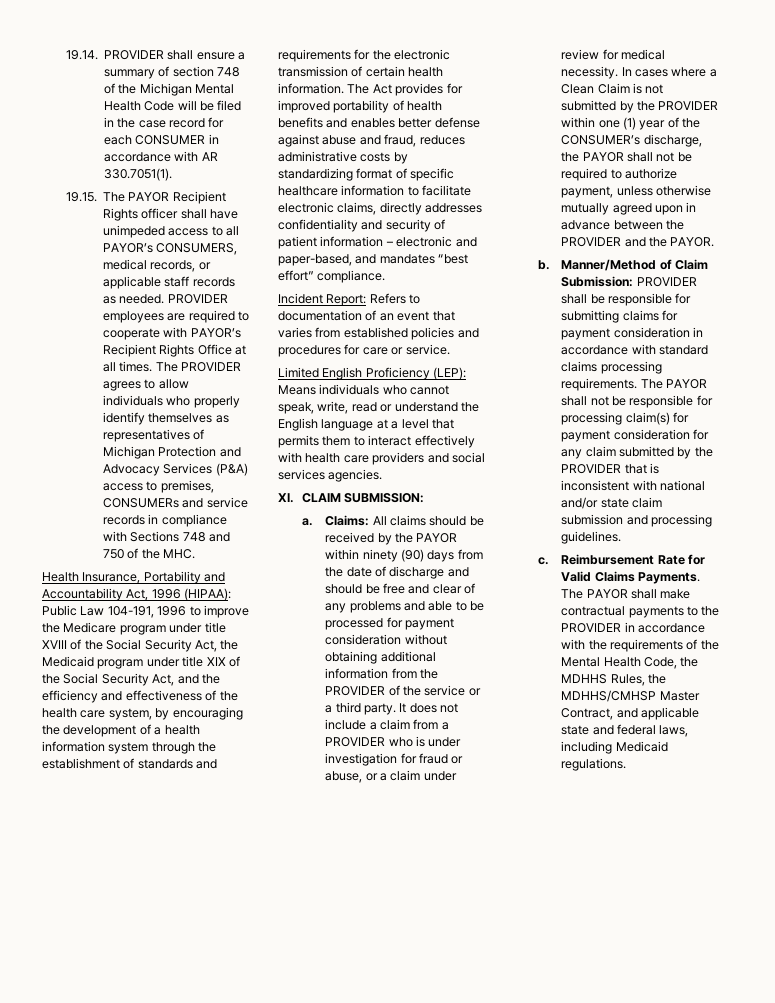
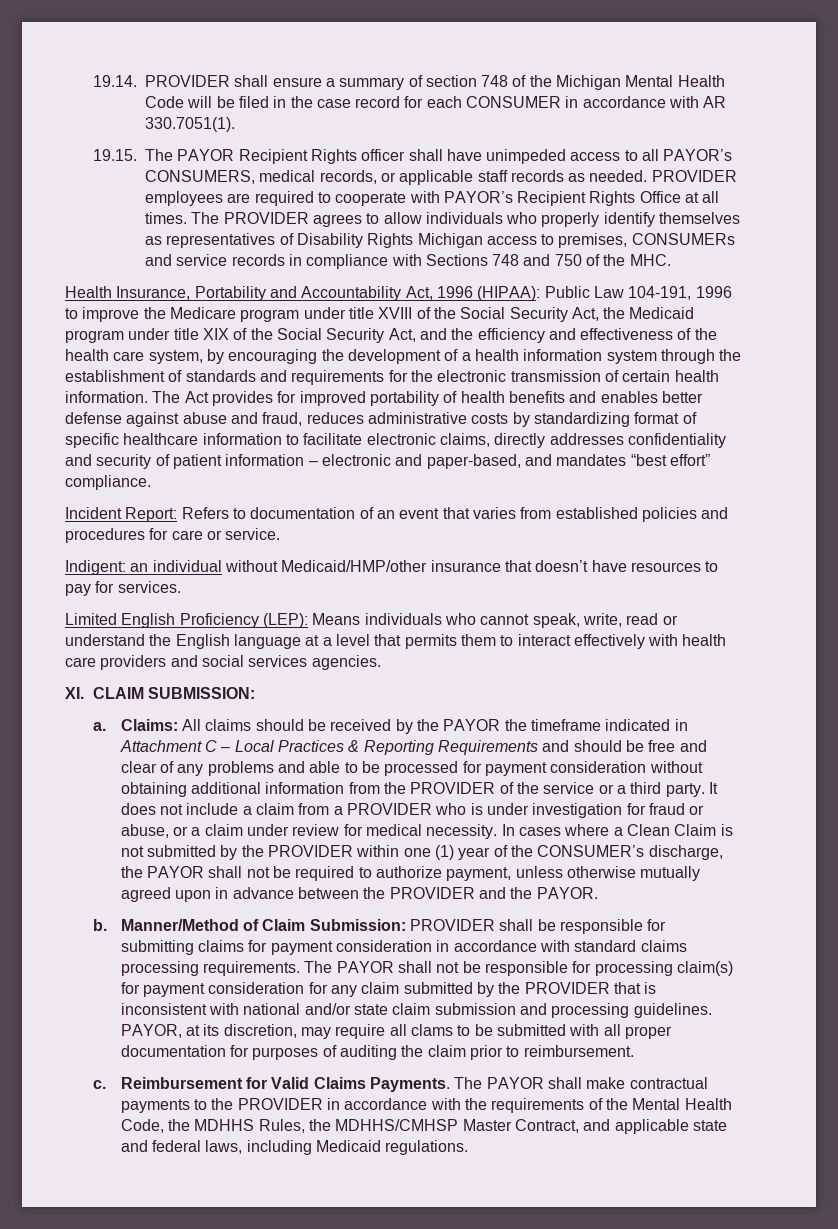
- The PROVIDER agrees to allow individuals who properly identify themselves as representatives of Michigan Protection and Advocacy Services (P&A) access to premises, CONSUMERs and service records in compliance with Sections 748 and 750 of the MHC.
+ The PROVIDER agrees to allow individuals who properly identify themselves as representatives of Disability Rights Michigan access to premises, CONSUMERs and service records in compliance with Sections 748 and 750 of the MHC.
+ Indigent: an individual without Medicaid/HMP/other insurance that doesn’t have resources to pay for services.
- Claims: All claims should be received by the PAYOR within ninety (90) days from the date of discharge and should be free and clear of any problems and able to be processed for payment consideration without obtaining additional information from the PROVIDER of the service or a third party.
+ Claims: All claims should be received by the PAYOR the timeframe indicated in Attachment C – Local Practices & Reporting Requirements and should be free and clear of any problems and able to be processed for payment consideration without obtaining additional information from the PROVIDER of the service or a third party.
+ PAYOR, at its discretion, may require all clams to be submitted with all proper documentation for purposes of auditing the claim prior to reimbursement.
- Reimbursement Rate for Valid Claims Payments.
+ Reimbursement for Valid Claims Payments.

